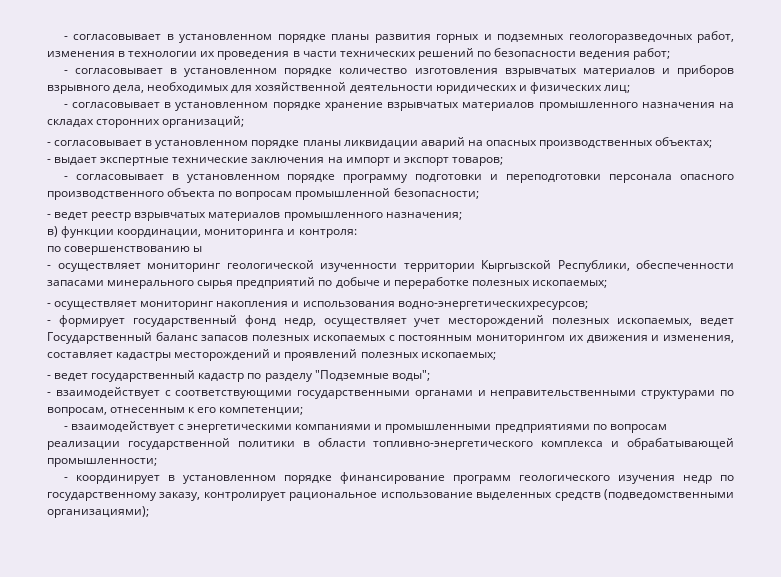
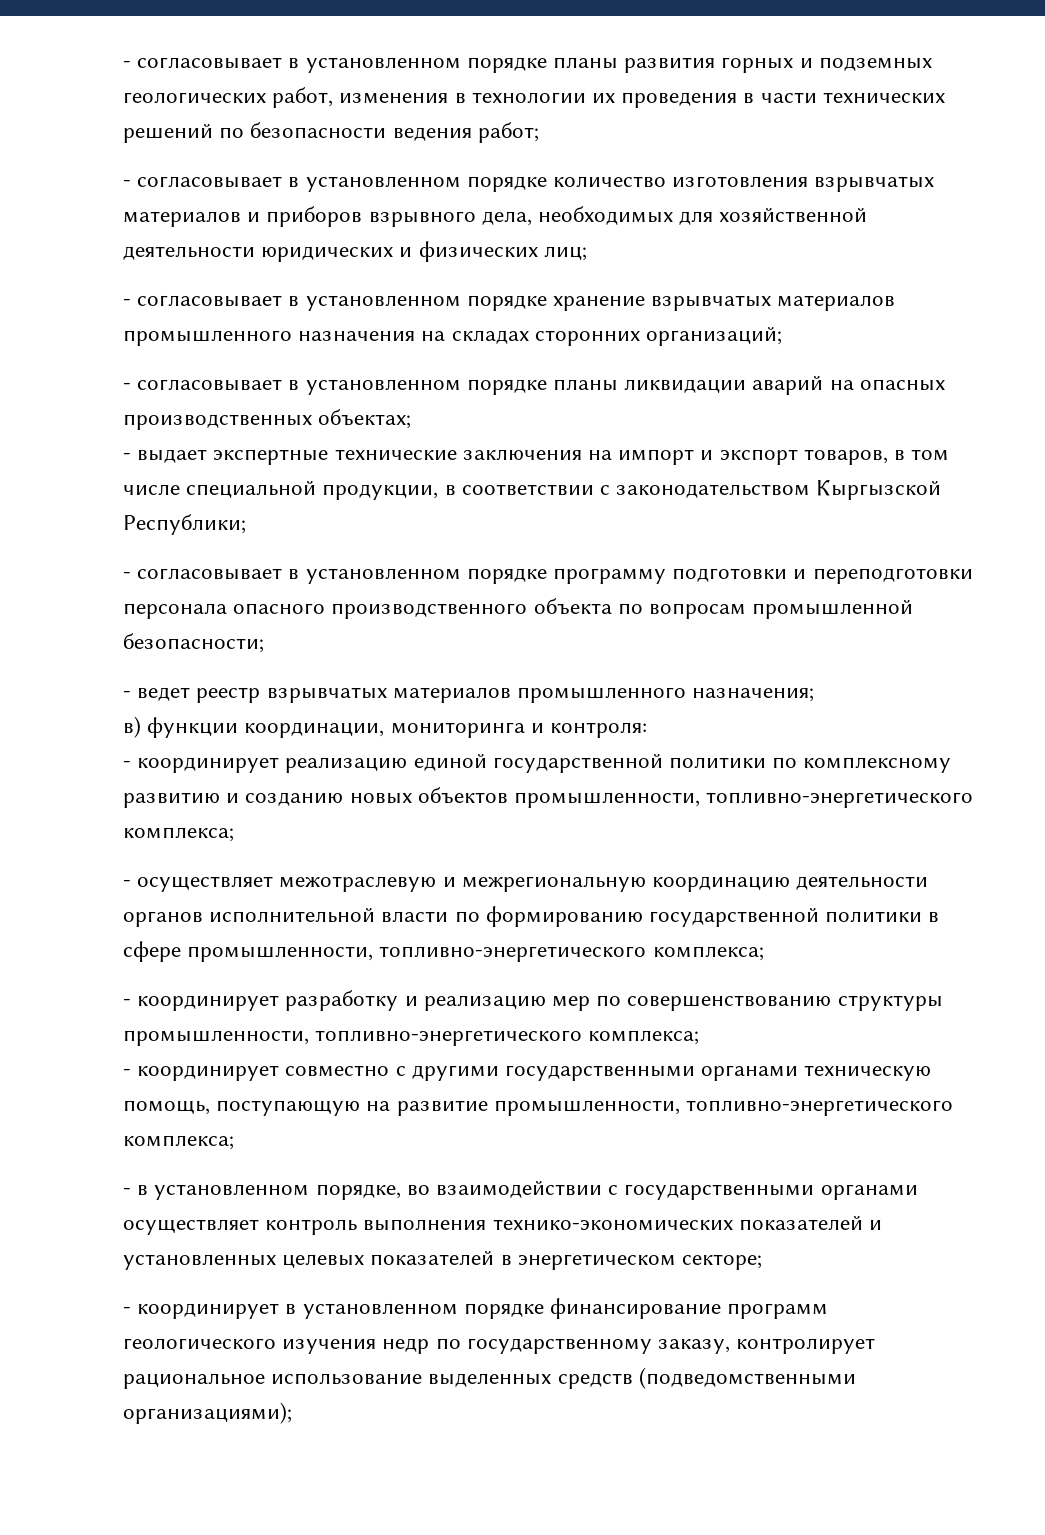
- - согласовывает в установленном порядке планы развития горных и подземных геологоразведочных работ, изменения в технологии их проведения в части технических решений по безопасности ведения работ;
+ - согласовывает в установленном порядке планы развития горных и подземных геологических работ, изменения в технологии их проведения в части технических решений по безопасности ведения работ;
- - выдает экспертные технические заключения на импорт и экспорт товаров;
+ - выдает экспертные технические заключения на импорт и экспорт товаров, в том числе специальной продукции, в соответствии с законодательством Кыргызской Республики;
- по совершенствованию ы
- - осуществляет мониторинг геологической изученности территории Кыргызской Республики, обеспеченности запасами минерального сырья предприятий по добыче и переработке полезных ископаемых;
- - осуществляет мониторинг накопления и использования водно-энергетическихресурсов;
- - формирует государственный фонд недр, осуществляет учет месторождений полезных ископаемых, ведет Государственный баланс запасов полезных ископаемых с постоянным мониторингом их движения и изменения, составляет кадастры месторождений и проявлений полезных ископаемых;
- - ведет государственный кадастр по разделу "Подземные воды";
- - взаимодействует с соответствующими государственными органами и неправительственными структурами по вопросам, отнесенным к его компетенции;
- - взаимодействует с энергетическими компаниями и промышленными предприятиями по вопросам реализации государственной политики в области топливно-энергетического комплекса и обрабатывающей промышленности;
+ - координирует реализацию единой государственной политики по комплексному развитию и созданию новых объектов промышленности, топливно-энергетического комплекса;
+ - осуществляет межотраслевую и межрегиональную координацию деятельности органов исполнительной власти по формированию государственной политики в сфере промышленности, топливно-энергетического комплекса;
+ - координирует разработку и реализацию мер по совершенствованию структуры промышленности, топливно-энергетического комплекса;
+ - координирует совместно с другими государственными органами техническую помощь, поступающую на развитие промышленности, топливно-энергетического комплекса;
+ - в установленном порядке, во взаимодействии с государственными органами осуществляет контроль выполнения технико-экономических показателей и установленных целевых показателей в энергетическом секторе;

